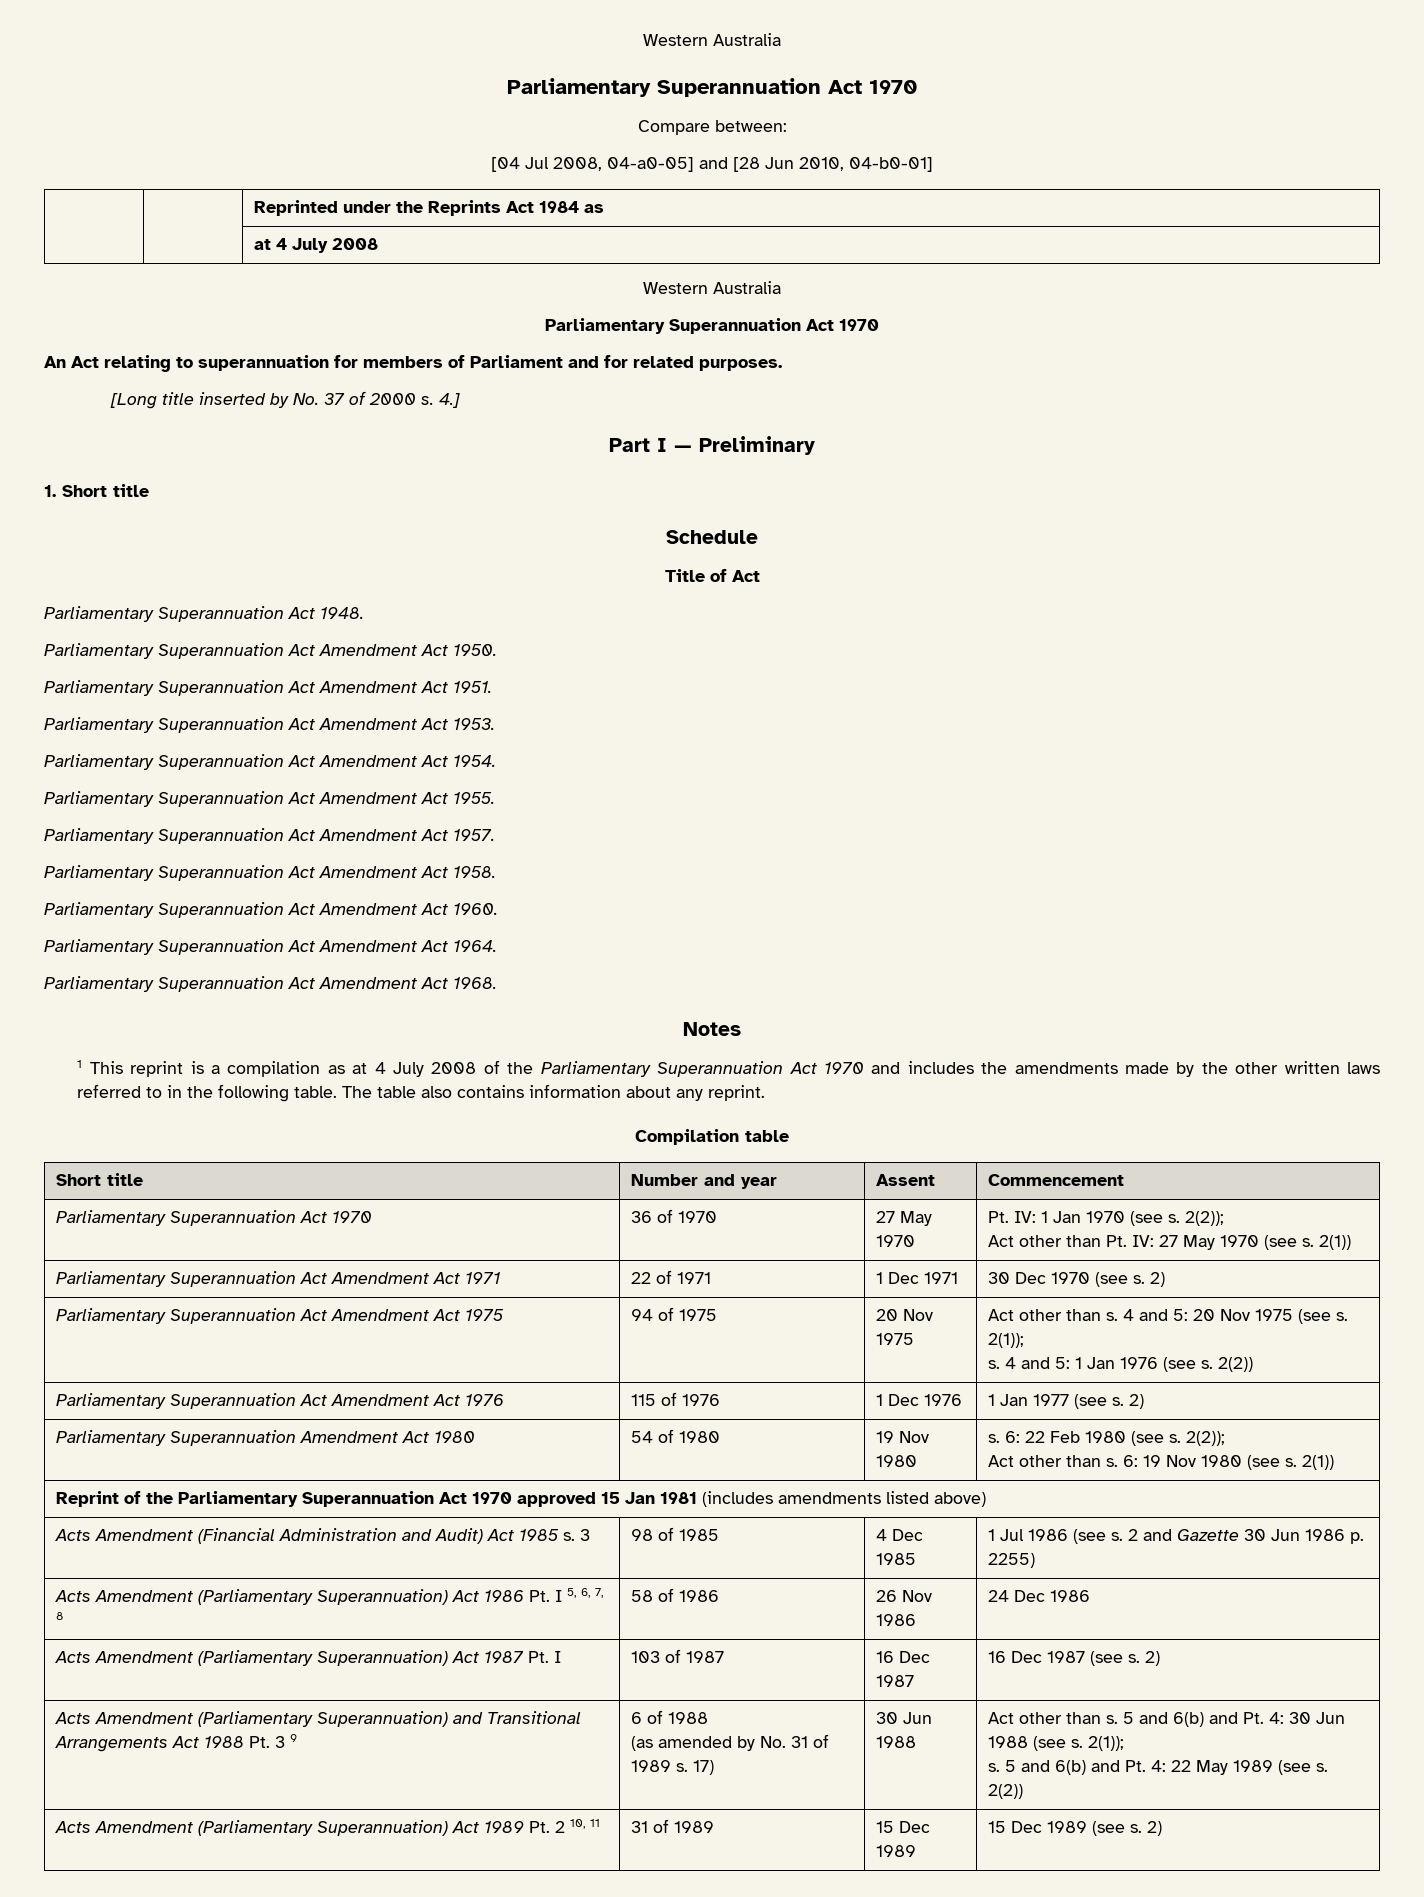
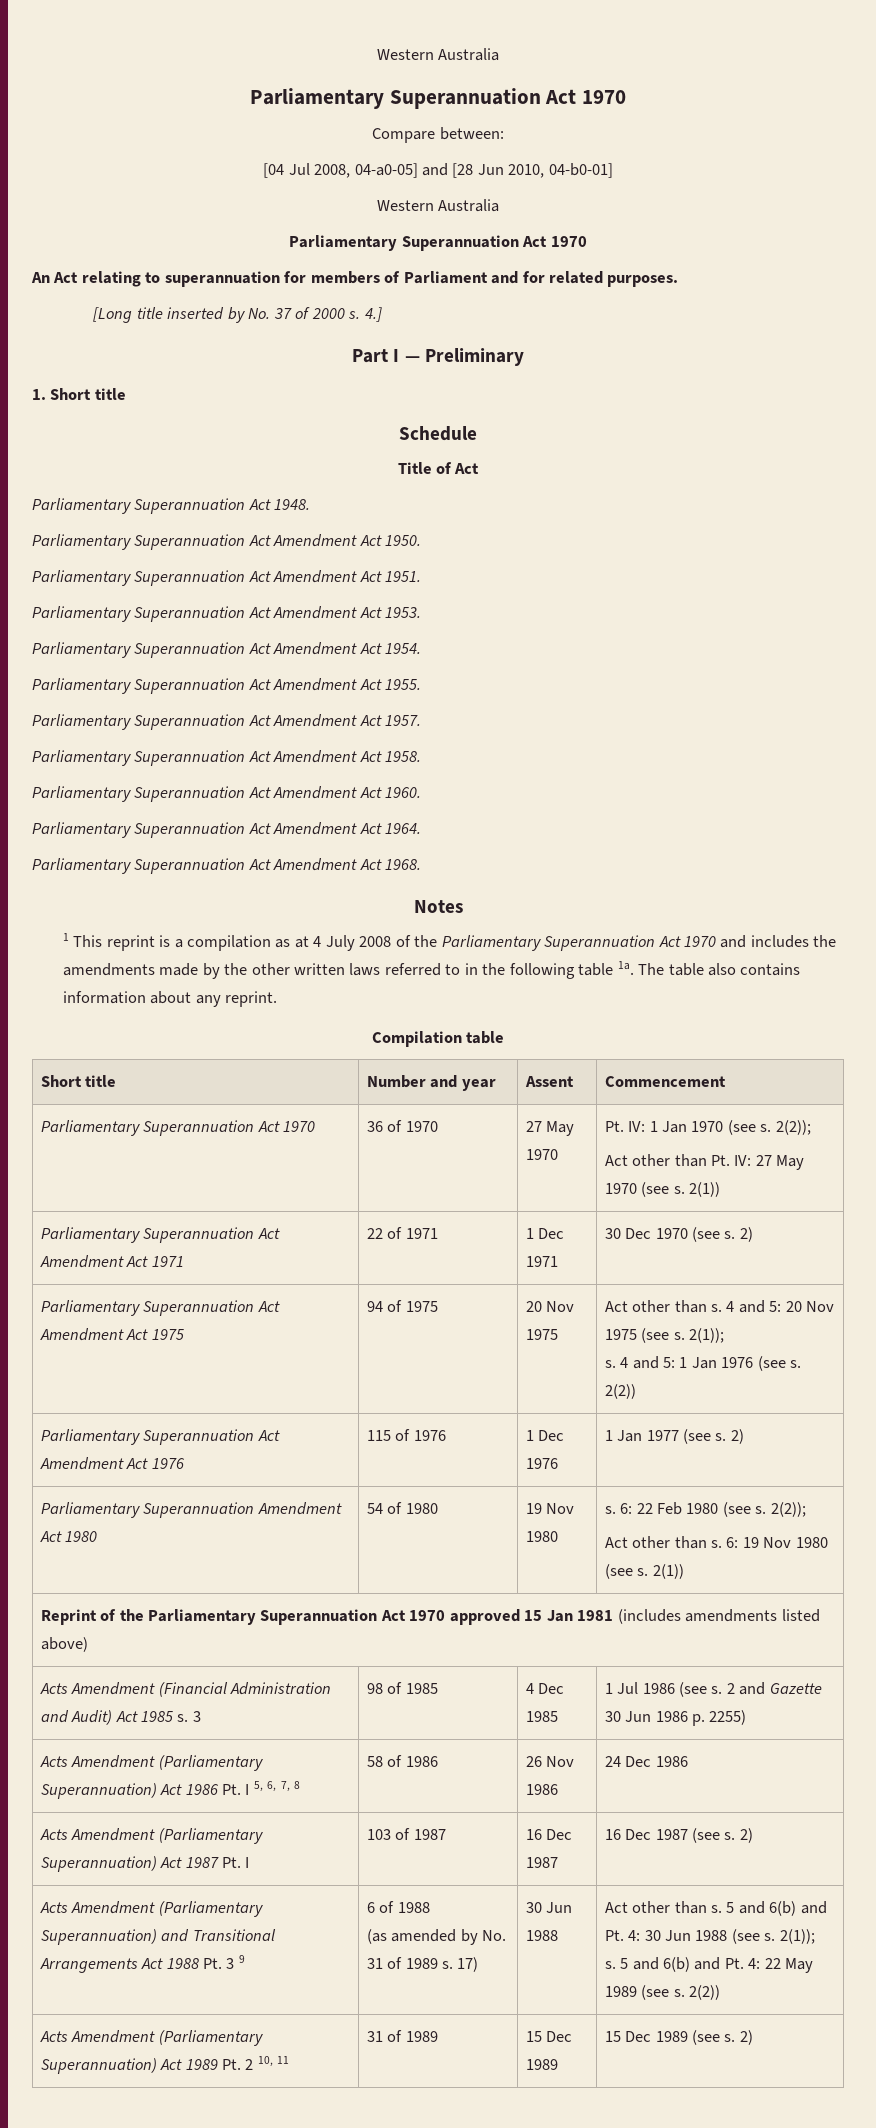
- | | Reprinted under the Reprints Act 1984 as
- | | at 4 July 2008
- 1 This reprint is a compilation as at 4 July 2008 of the Parliamentary Superannuation Act 1970 and includes the amendments made by the other written laws referred to in the following table.
+ 1 This reprint is a compilation as at 4 July 2008 of the Parliamentary Superannuation Act 1970 and includes the amendments made by the other written laws referred to in the following table 1a.

